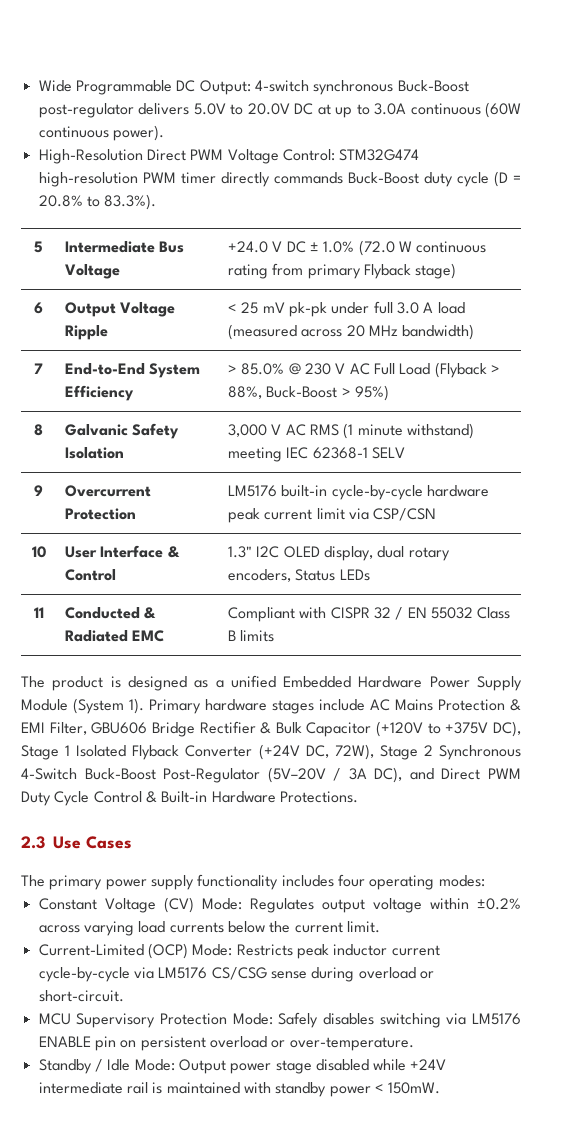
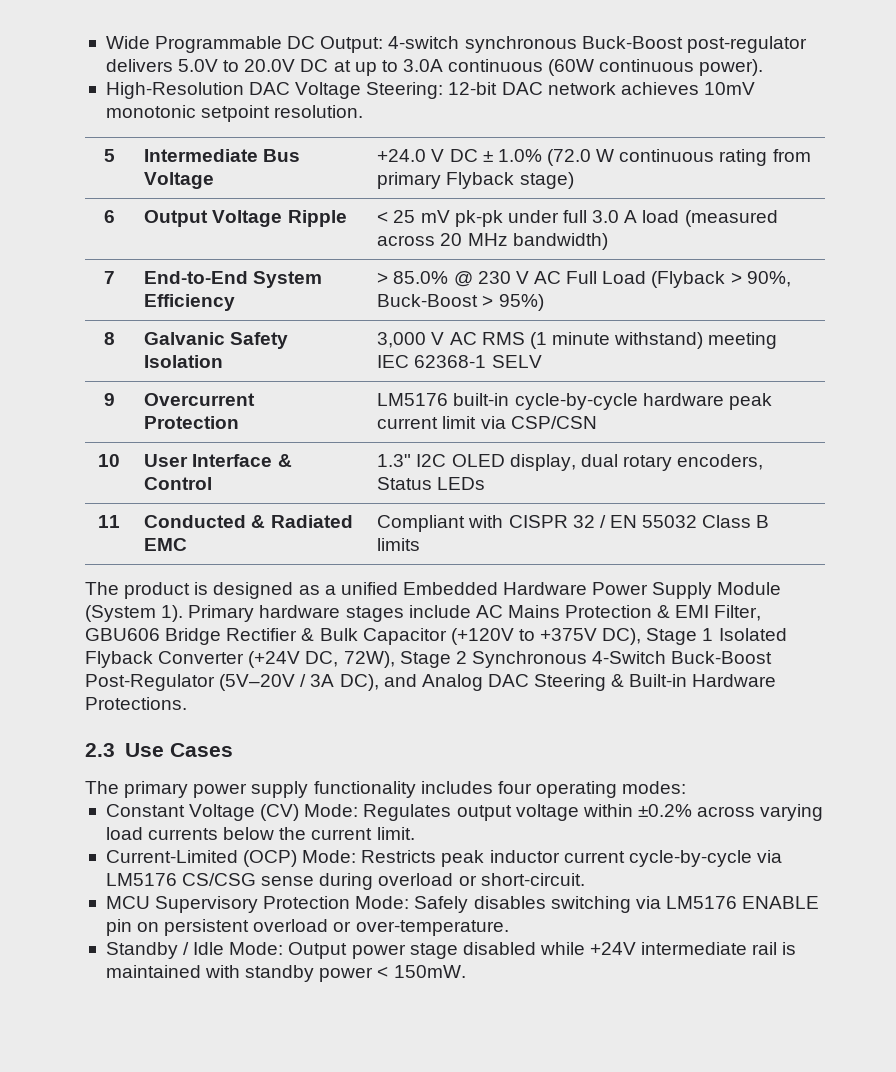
- High-Resolution Direct PWM Voltage Control: STM32G474 high-resolution PWM timer directly commands Buck-Boost duty cycle (D = 20.8% to 83.3%).
+ High-Resolution DAC Voltage Steering: 12-bit DAC network achieves 10mV monotonic setpoint resolution.
- 7 | End-to-End System Efficiency | > 85.0% @ 230 V AC Full Load (Flyback > 88%, Buck-Boost > 95%)
+ 7 | End-to-End System Efficiency | > 85.0% @ 230 V AC Full Load (Flyback > 90%, Buck-Boost > 95%)
- Primary hardware stages include AC Mains Protection & EMI Filter, GBU606 Bridge Rectifier & Bulk Capacitor (+120V to +375V DC), Stage 1 Isolated Flyback Converter (+24V DC, 72W), Stage 2 Synchronous 4-Switch Buck-Boost Post-Regulator (5V–20V / 3A DC), and Direct PWM Duty Cycle Control & Built-in Hardware Protections.
+ Primary hardware stages include AC Mains Protection & EMI Filter, GBU606 Bridge Rectifier & Bulk Capacitor (+120V to +375V DC), Stage 1 Isolated Flyback Converter (+24V DC, 72W), Stage 2 Synchronous 4-Switch Buck-Boost Post-Regulator (5V–20V / 3A DC), and Analog DAC Steering & Built-in Hardware Protections.

